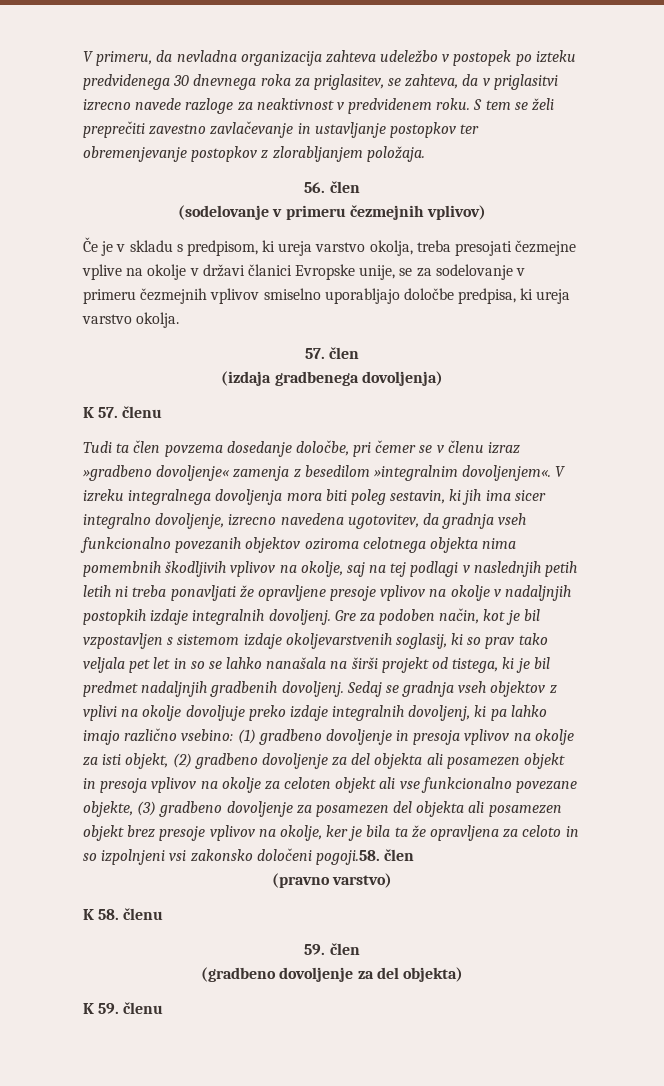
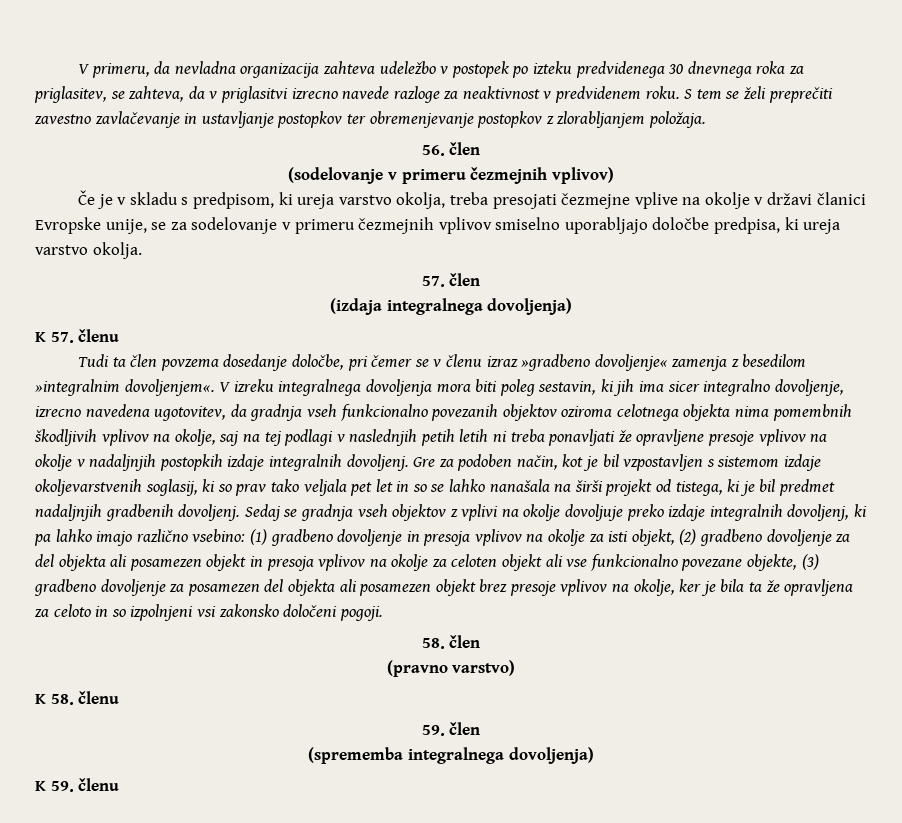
- (izdaja gradbenega dovoljenja)
+ (izdaja integralnega dovoljenja)
- (1) gradbeno dovoljenje in presoja vplivov na okolje za isti objekt, (2) gradbeno dovoljenje za del objekta ali posamezen objekt in presoja vplivov na okolje za celoten objekt ali vse funkcionalno povezane objekte, (3) gradbeno dovoljenje za posamezen del objekta ali posamezen objekt brez presoje vplivov na okolje, ker je bila ta že opravljena za celoto in so izpolnjeni vsi zakonsko določeni pogoji.58. člen
+ (1) gradbeno dovoljenje in presoja vplivov na okolje za isti objekt, (2) gradbeno dovoljenje za del objekta ali posamezen objekt in presoja vplivov na okolje za celoten objekt ali vse funkcionalno povezane objekte, (3) gradbeno dovoljenje za posamezen del objekta ali posamezen objekt brez presoje vplivov na okolje, ker je bila ta že opravljena za celoto in so izpolnjeni vsi zakonsko določeni pogoji.
+ 58. člen
- (gradbeno dovoljenje za del objekta)
+ (sprememba integralnega dovoljenja)

